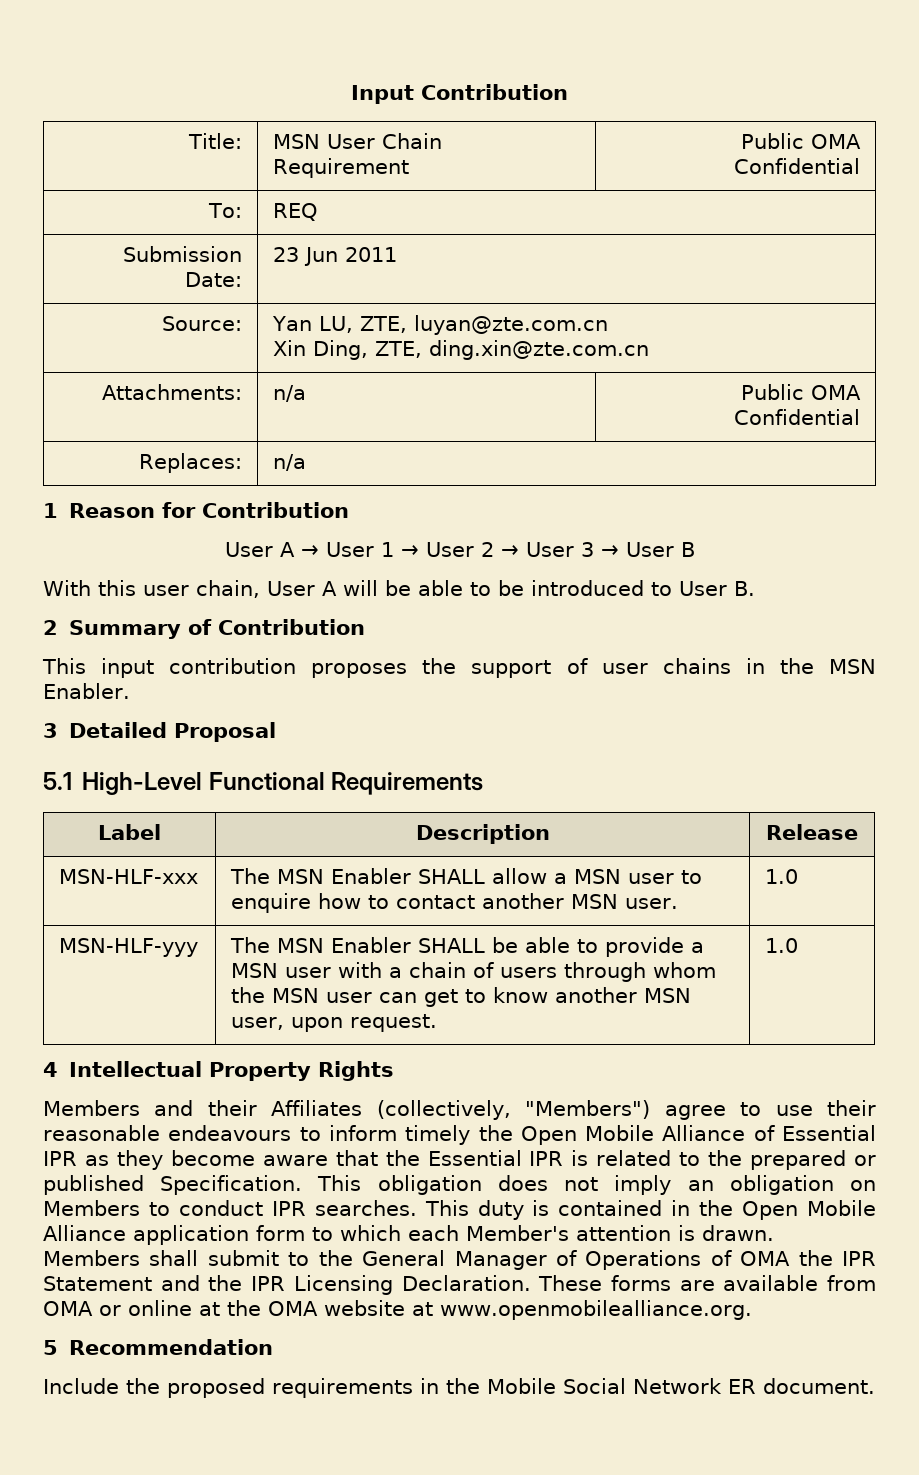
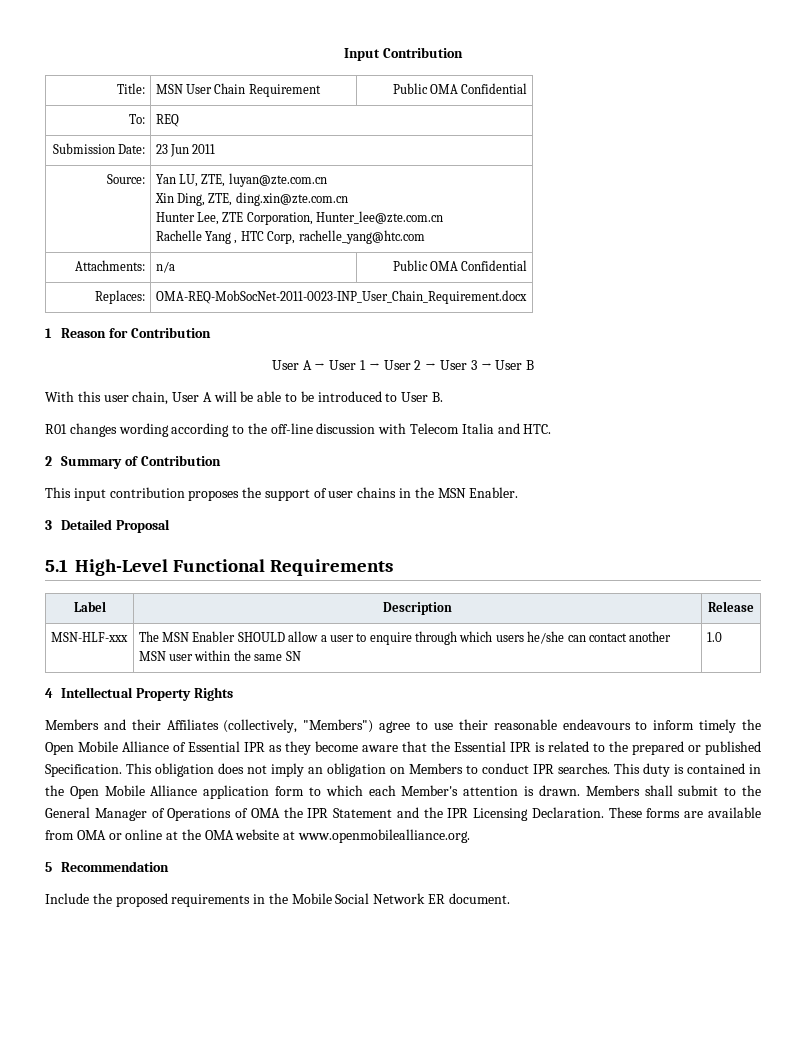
  Source: | Yan LU, ZTE, luyan@zte.com.cn
  Xin Ding, ZTE, ding.xin@zte.com.cn
+ Hunter Lee, ZTE Corporation, Hunter_lee@zte.com.cn
+ Rachelle Yang , HTC Corp, rachelle_yang@htc.com
- Replaces: | n/a
+ Replaces: | OMA-REQ-MobSocNet-2011-0023-INP_User_Chain_Requirement.docx
+ R01 changes wording according to the off-line discussion with Telecom Italia and HTC.
- MSN-HLF-xxx | The MSN Enabler SHALL allow a MSN user to enquire how to contact another MSN user. | 1.0
- MSN-HLF-yyy | The MSN Enabler SHALL be able to provide a MSN user with a chain of users through whom the MSN user can get to know another MSN user, upon request. | 1.0
+ MSN-HLF-xxx | The MSN Enabler SHOULD allow a user to enquire through which users he/she can contact another MSN user within the same SN | 1.0

